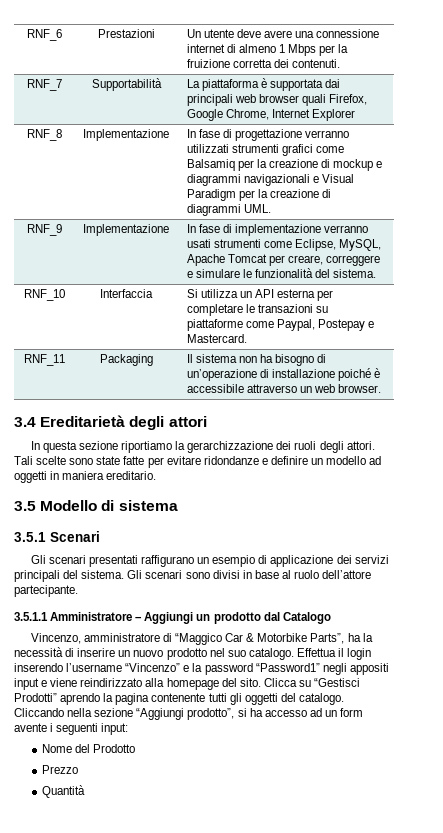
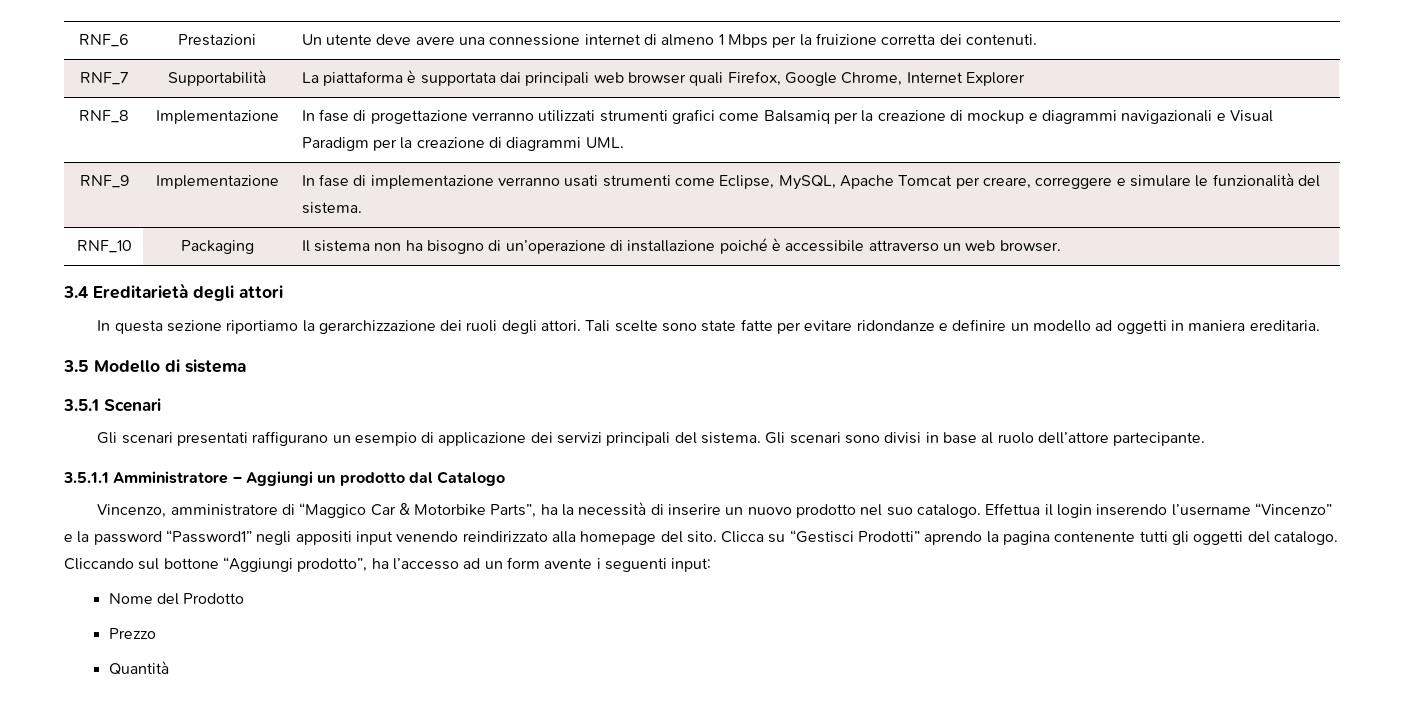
- RNF_10 | Interfaccia | Si utilizza un API esterna per completare le transazioni su piattaforme come Paypal, Postepay e Mastercard.
- RNF_11 | Packaging | Il sistema non ha bisogno di un’operazione di installazione poiché è accessibile attraverso un web browser.
+ RNF_10 | Packaging | Il sistema non ha bisogno di un’operazione di installazione poiché è accessibile attraverso un web browser.
- Tali scelte sono state fatte per evitare ridondanze e definire un modello ad oggetti in maniera ereditario.
+ Tali scelte sono state fatte per evitare ridondanze e definire un modello ad oggetti in maniera ereditaria.
- Effettua il login inserendo l’username “Vincenzo” e la password “Password1” negli appositi input e viene reindirizzato alla homepage del sito.
+ Effettua il login inserendo l’username “Vincenzo” e la password “Password1” negli appositi input venendo reindirizzato alla homepage del sito.
- Cliccando nella sezione “Aggiungi prodotto”, si ha accesso ad un form avente i seguenti input:
+ Cliccando sul bottone “Aggiungi prodotto”, ha l’accesso ad un form avente i seguenti input:

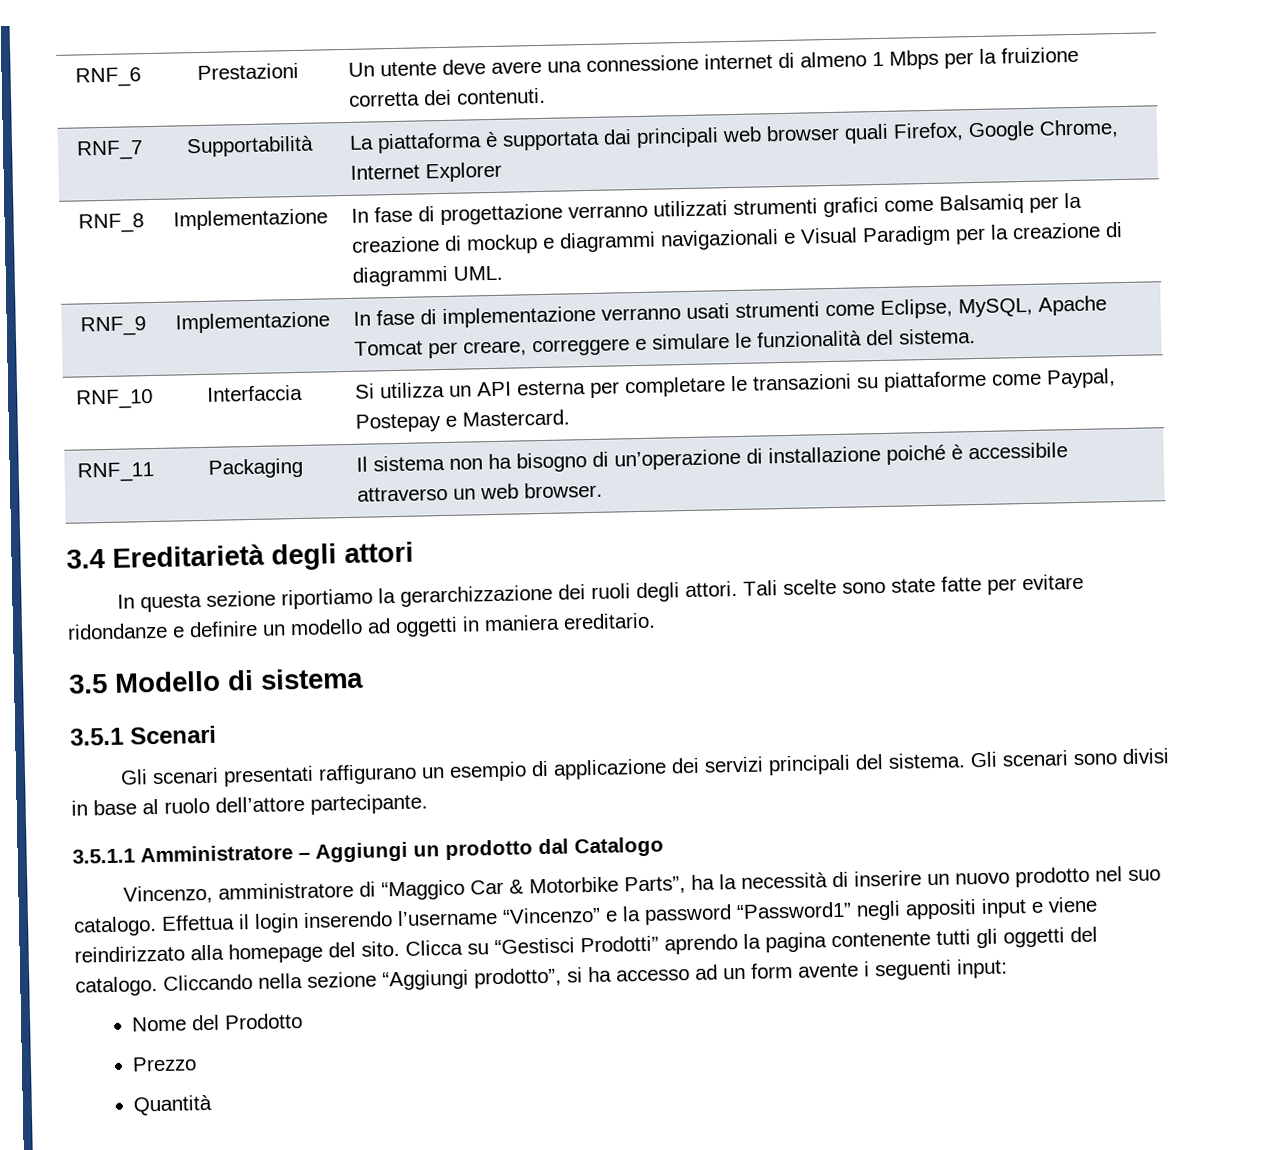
- RNF_10 | Packaging | Il sistema non ha bisogno di un’operazione di installazione poiché è accessibile attraverso un web browser.
+ RNF_10 | Interfaccia | Si utilizza un API esterna per completare le transazioni su piattaforme come Paypal, Postepay e Mastercard.
+ RNF_11 | Packaging | Il sistema non ha bisogno di un’operazione di installazione poiché è accessibile attraverso un web browser.
- Tali scelte sono state fatte per evitare ridondanze e definire un modello ad oggetti in maniera ereditaria.
+ Tali scelte sono state fatte per evitare ridondanze e definire un modello ad oggetti in maniera ereditario.
- Effettua il login inserendo l’username “Vincenzo” e la password “Password1” negli appositi input venendo reindirizzato alla homepage del sito.
+ Effettua il login inserendo l’username “Vincenzo” e la password “Password1” negli appositi input e viene reindirizzato alla homepage del sito.
- Cliccando sul bottone “Aggiungi prodotto”, ha l’accesso ad un form avente i seguenti input:
+ Cliccando nella sezione “Aggiungi prodotto”, si ha accesso ad un form avente i seguenti input:

